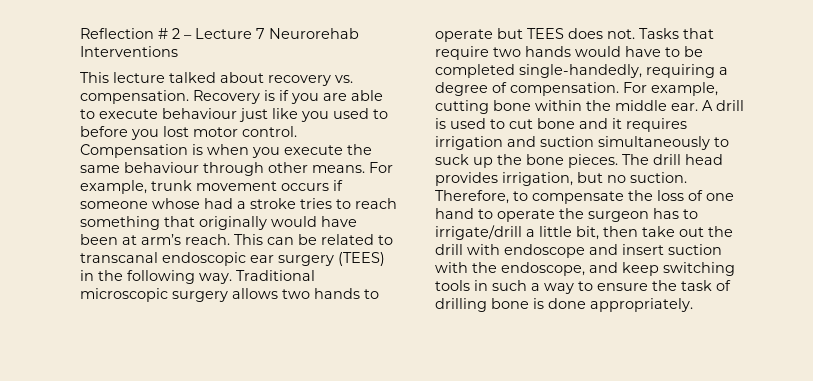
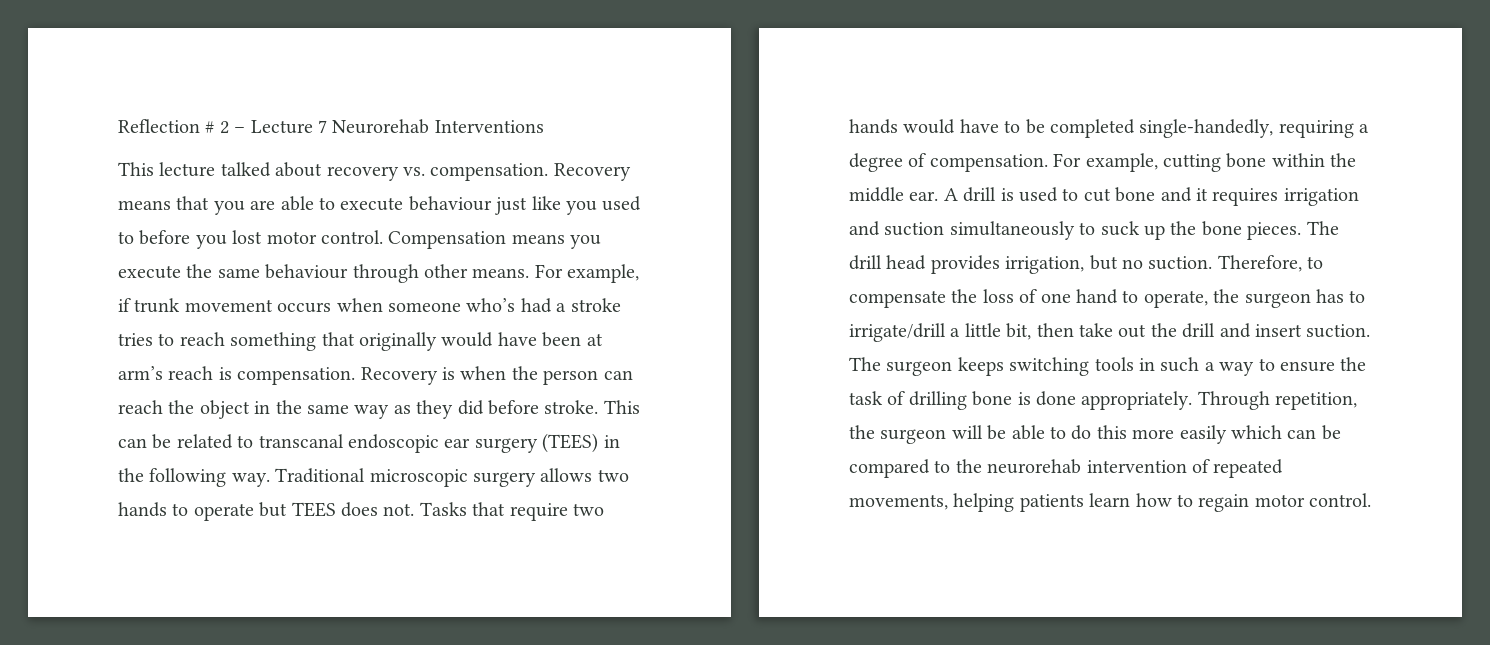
- Recovery is if you are able to execute behaviour just like you used to before you lost motor control.
+ Recovery means that you are able to execute behaviour just like you used to before you lost motor control.
- Compensation is when you execute the same behaviour through other means.
+ Compensation means you execute the same behaviour through other means.
- For example, trunk movement occurs if someone whose had a stroke tries to reach something that originally would have been at arm’s reach.
+ For example, if trunk movement occurs when someone who’s had a stroke tries to reach something that originally would have been at arm’s reach is compensation. Recovery is when the person can reach the object in the same way as they did before stroke.
- Therefore, to compensate the loss of one hand to operate the surgeon has to irrigate/drill a little bit, then take out the drill with endoscope and insert suction with the endoscope, and keep switching tools in such a way to ensure the task of drilling bone is done appropriately.
+ Therefore, to compensate the loss of one hand to operate, the surgeon has to irrigate/drill a little bit, then take out the drill and insert suction. The surgeon keeps switching tools in such a way to ensure the task of drilling bone is done appropriately.
+ Through repetition, the surgeon will be able to do this more easily which can be compared to the neurorehab intervention of repeated movements, helping patients learn how to regain motor control.

